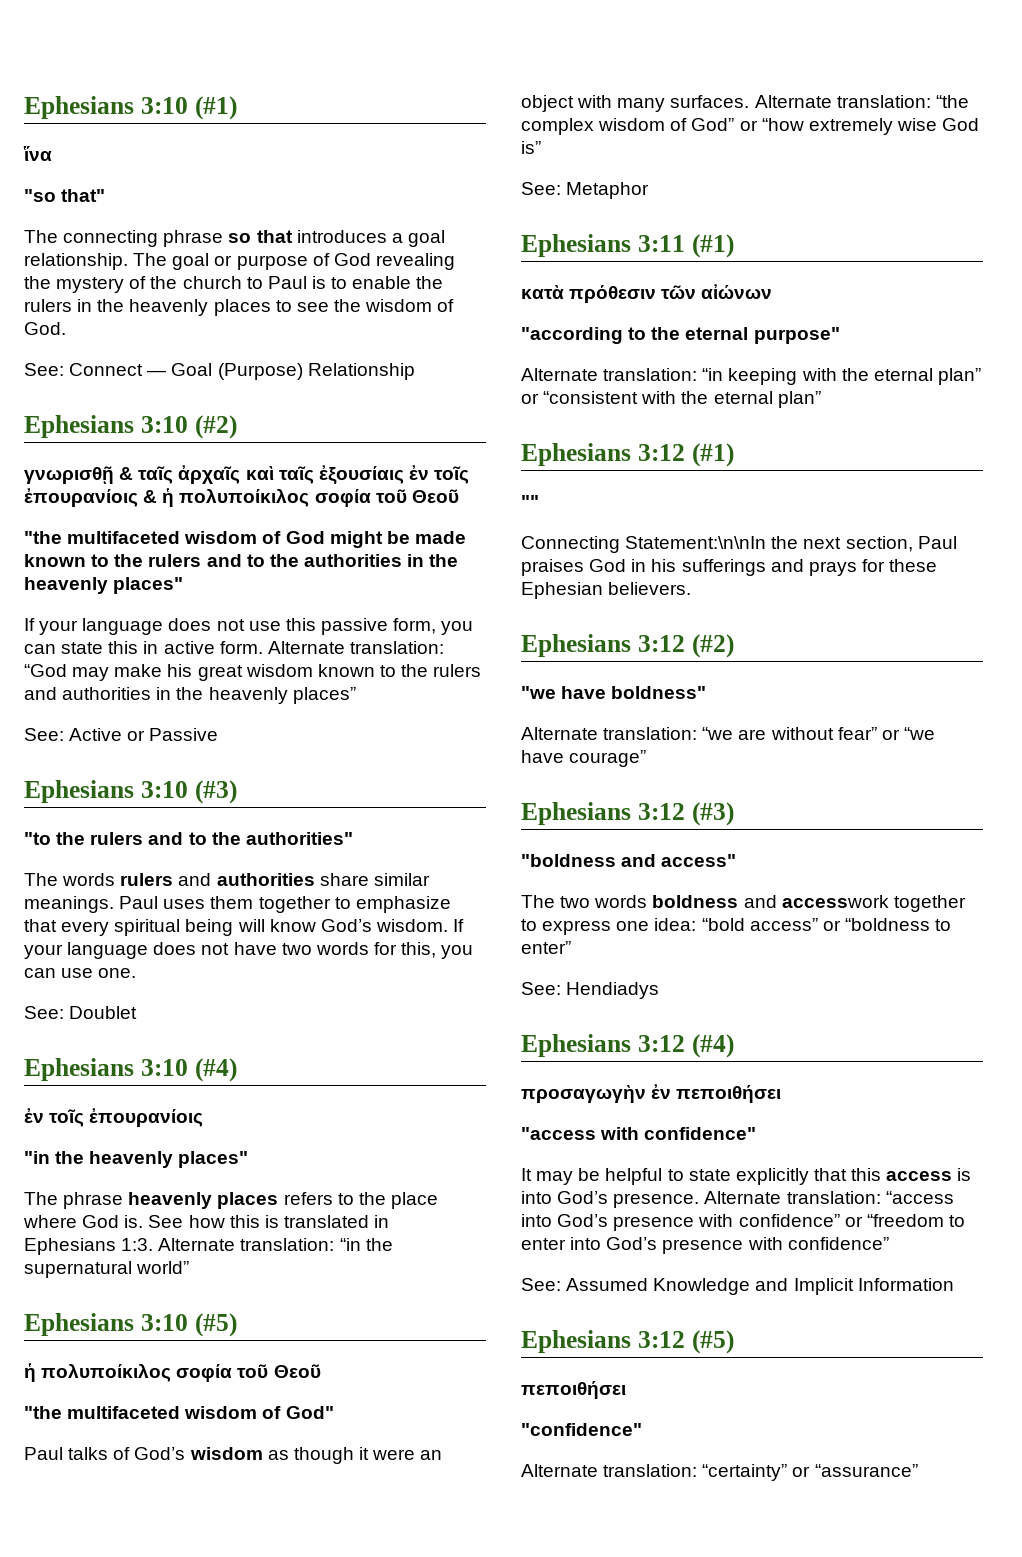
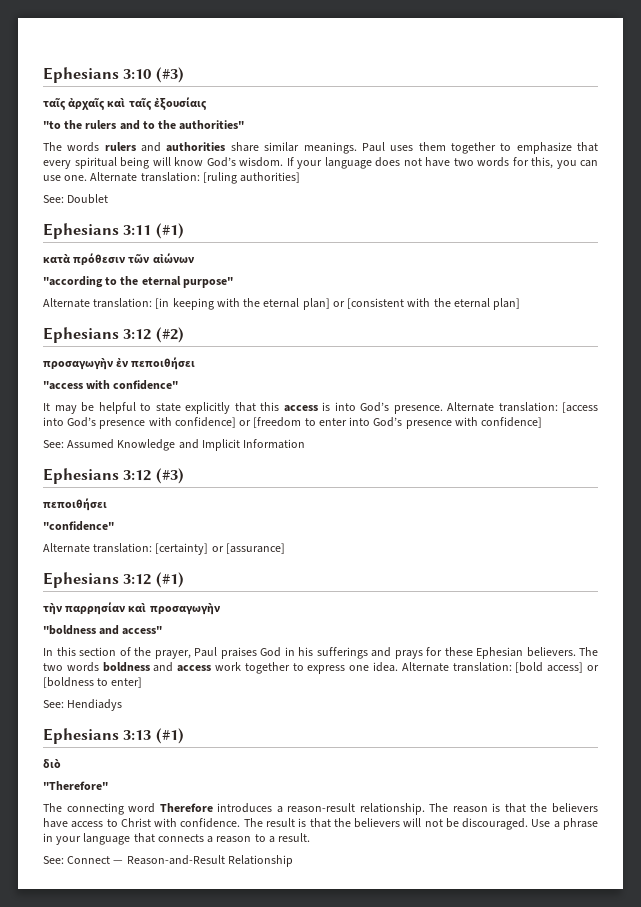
- Ephesians 3:10 (#1)
- ἵνα
- "so that"
- The connecting phrase so that introduces a goal relationship. The goal or purpose of God revealing the mystery of the church to Paul is to enable the rulers in the heavenly places to see the wisdom of God.
- See: Connect — Goal (Purpose) Relationship
- Ephesians 3:10 (#2)
- γνωρισθῇ & ταῖς ἀρχαῖς καὶ ταῖς ἐξουσίαις ἐν τοῖς ἐπουρανίοις & ἡ πολυποίκιλος σοφία τοῦ Θεοῦ
- "the multifaceted wisdom of God might be made known to the rulers and to the authorities in the heavenly places"
- If your language does not use this passive form, you can state this in active form. Alternate translation: “God may make his great wisdom known to the rulers and authorities in the heavenly places”
- See: Active or Passive
  Ephesians 3:10 (#3)
+ ταῖς ἀρχαῖς καὶ ταῖς ἐξουσίαις
- If your language does not have two words for this, you can use one.
+ If your language does not have two words for this, you can use one. Alternate translation: [ruling authorities]
  See: Doublet
- Ephesians 3:10 (#4)
- ἐν τοῖς ἐπουρανίοις
- "in the heavenly places"
- The phrase heavenly places refers to the place where God is. See how this is translated in Ephesians 1:3. Alternate translation: “in the supernatural world”
- Ephesians 3:10 (#5)
- ἡ πολυποίκιλος σοφία τοῦ Θεοῦ
- "the multifaceted wisdom of God"
- Paul talks of God’s wisdom as though it were an object with many surfaces. Alternate translation: “the complex wisdom of God” or “how extremely wise God is”
- See: Metaphor
- Alternate translation: “in keeping with the eternal plan” or “consistent with the eternal plan”
- Ephesians 3:12 (#1)
- ""
- Connecting Statement:\n\nIn the next section, Paul praises God in his sufferings and prays for these Ephesian believers.
+ Alternate translation: [in keeping with the eternal plan] or [consistent with the eternal plan]
  Ephesians 3:12 (#2)
- "we have boldness"
- Alternate translation: “we are without fear” or “we have courage”
- Ephesians 3:12 (#3)
- "boldness and access"
- The two words boldness and accesswork together to express one idea: “bold access” or “boldness to enter”
- See: Hendiadys
- Ephesians 3:12 (#4)
- Alternate translation: “access into God’s presence with confidence” or “freedom to enter into God’s presence with confidence”
+ Alternate translation: [access into God’s presence with confidence] or [freedom to enter into God’s presence with confidence]
- Ephesians 3:12 (#5)
+ Ephesians 3:12 (#3)
- Alternate translation: “certainty” or “assurance”
+ Alternate translation: [certainty] or [assurance]
+ Ephesians 3:12 (#1)
+ τὴν παρρησίαν καὶ προσαγωγὴν
+ "boldness and access"
+ In this section of the prayer, Paul praises God in his sufferings and prays for these Ephesian believers. The two words boldness and access work together to express one idea. Alternate translation: [bold access] or [boldness to enter]
+ See: Hendiadys
+ Ephesians 3:13 (#1)
+ διὸ
+ "Therefore"
+ The connecting word Therefore introduces a reason-result relationship. The reason is that the believers have access to Christ with confidence. The result is that the believers will not be discouraged. Use a phrase in your language that connects a reason to a result.
+ See: Connect — Reason-and-Result Relationship

